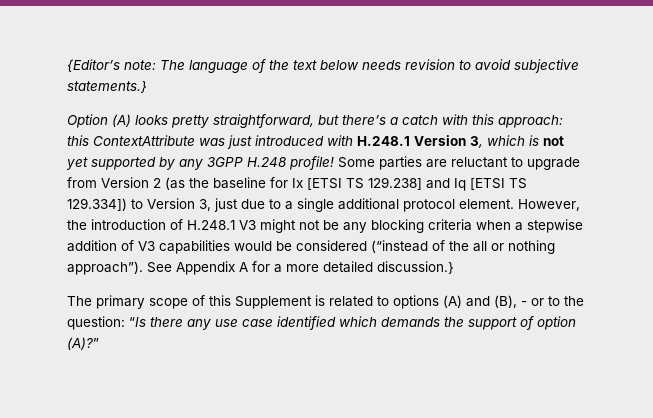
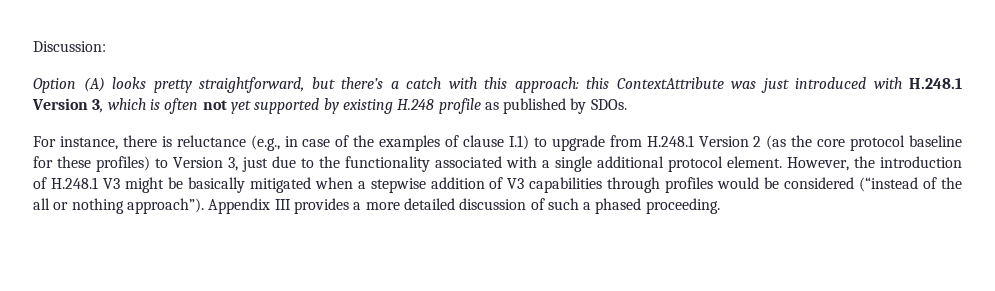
- {Editor’s note: The language of the text below needs revision to avoid subjective statements.}
+ Discussion:
- Option (A) looks pretty straightforward, but there’s a catch with this approach: this ContextAttribute was just introduced with H.248.1 Version 3, which is not yet supported by any 3GPP H.248 profile! Some parties are reluctant to upgrade from Version 2 (as the baseline for Ix [ETSI TS 129.238] and Iq [ETSI TS 129.334]) to Version 3, just due to a single additional protocol element.
+ Option (A) looks pretty straightforward, but there’s a catch with this approach: this ContextAttribute was just introduced with H.248.1 Version 3, which is often not yet supported by existing H.248 profile as published by SDOs.
+ For instance, there is reluctance (e.g., in case of the examples of clause I.1) to upgrade from H.248.1 Version 2 (as the core protocol baseline for these profiles) to Version 3, just due to the functionality associated with a single additional protocol element.
- However, the introduction of H.248.1 V3 might not be any blocking criteria when a stepwise addition of V3 capabilities would be considered (“instead of the all or nothing approach”).
+ However, the introduction of H.248.1 V3 might be basically mitigated when a stepwise addition of V3 capabilities through profiles would be considered (“instead of the all or nothing approach”).
- See Appendix A for a more detailed discussion.}
- The primary scope of this Supplement is related to options (A) and (B), - or to the question: “Is there any use case identified which demands the support of option (A)?”
+ Appendix III provides a more detailed discussion of such a phased proceeding.

